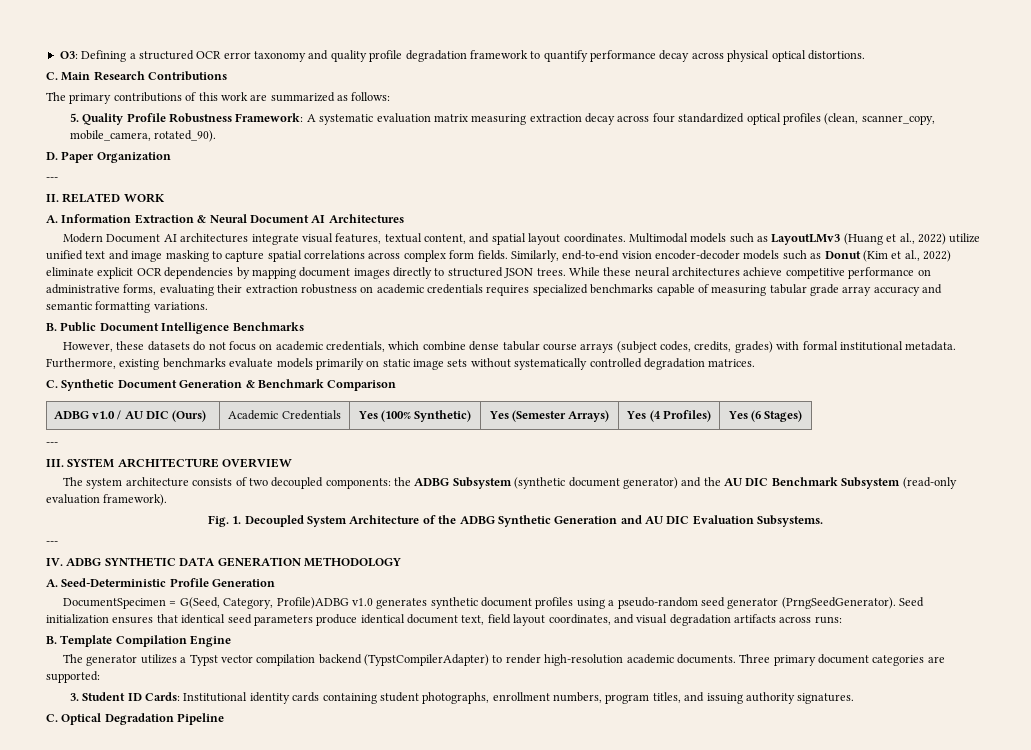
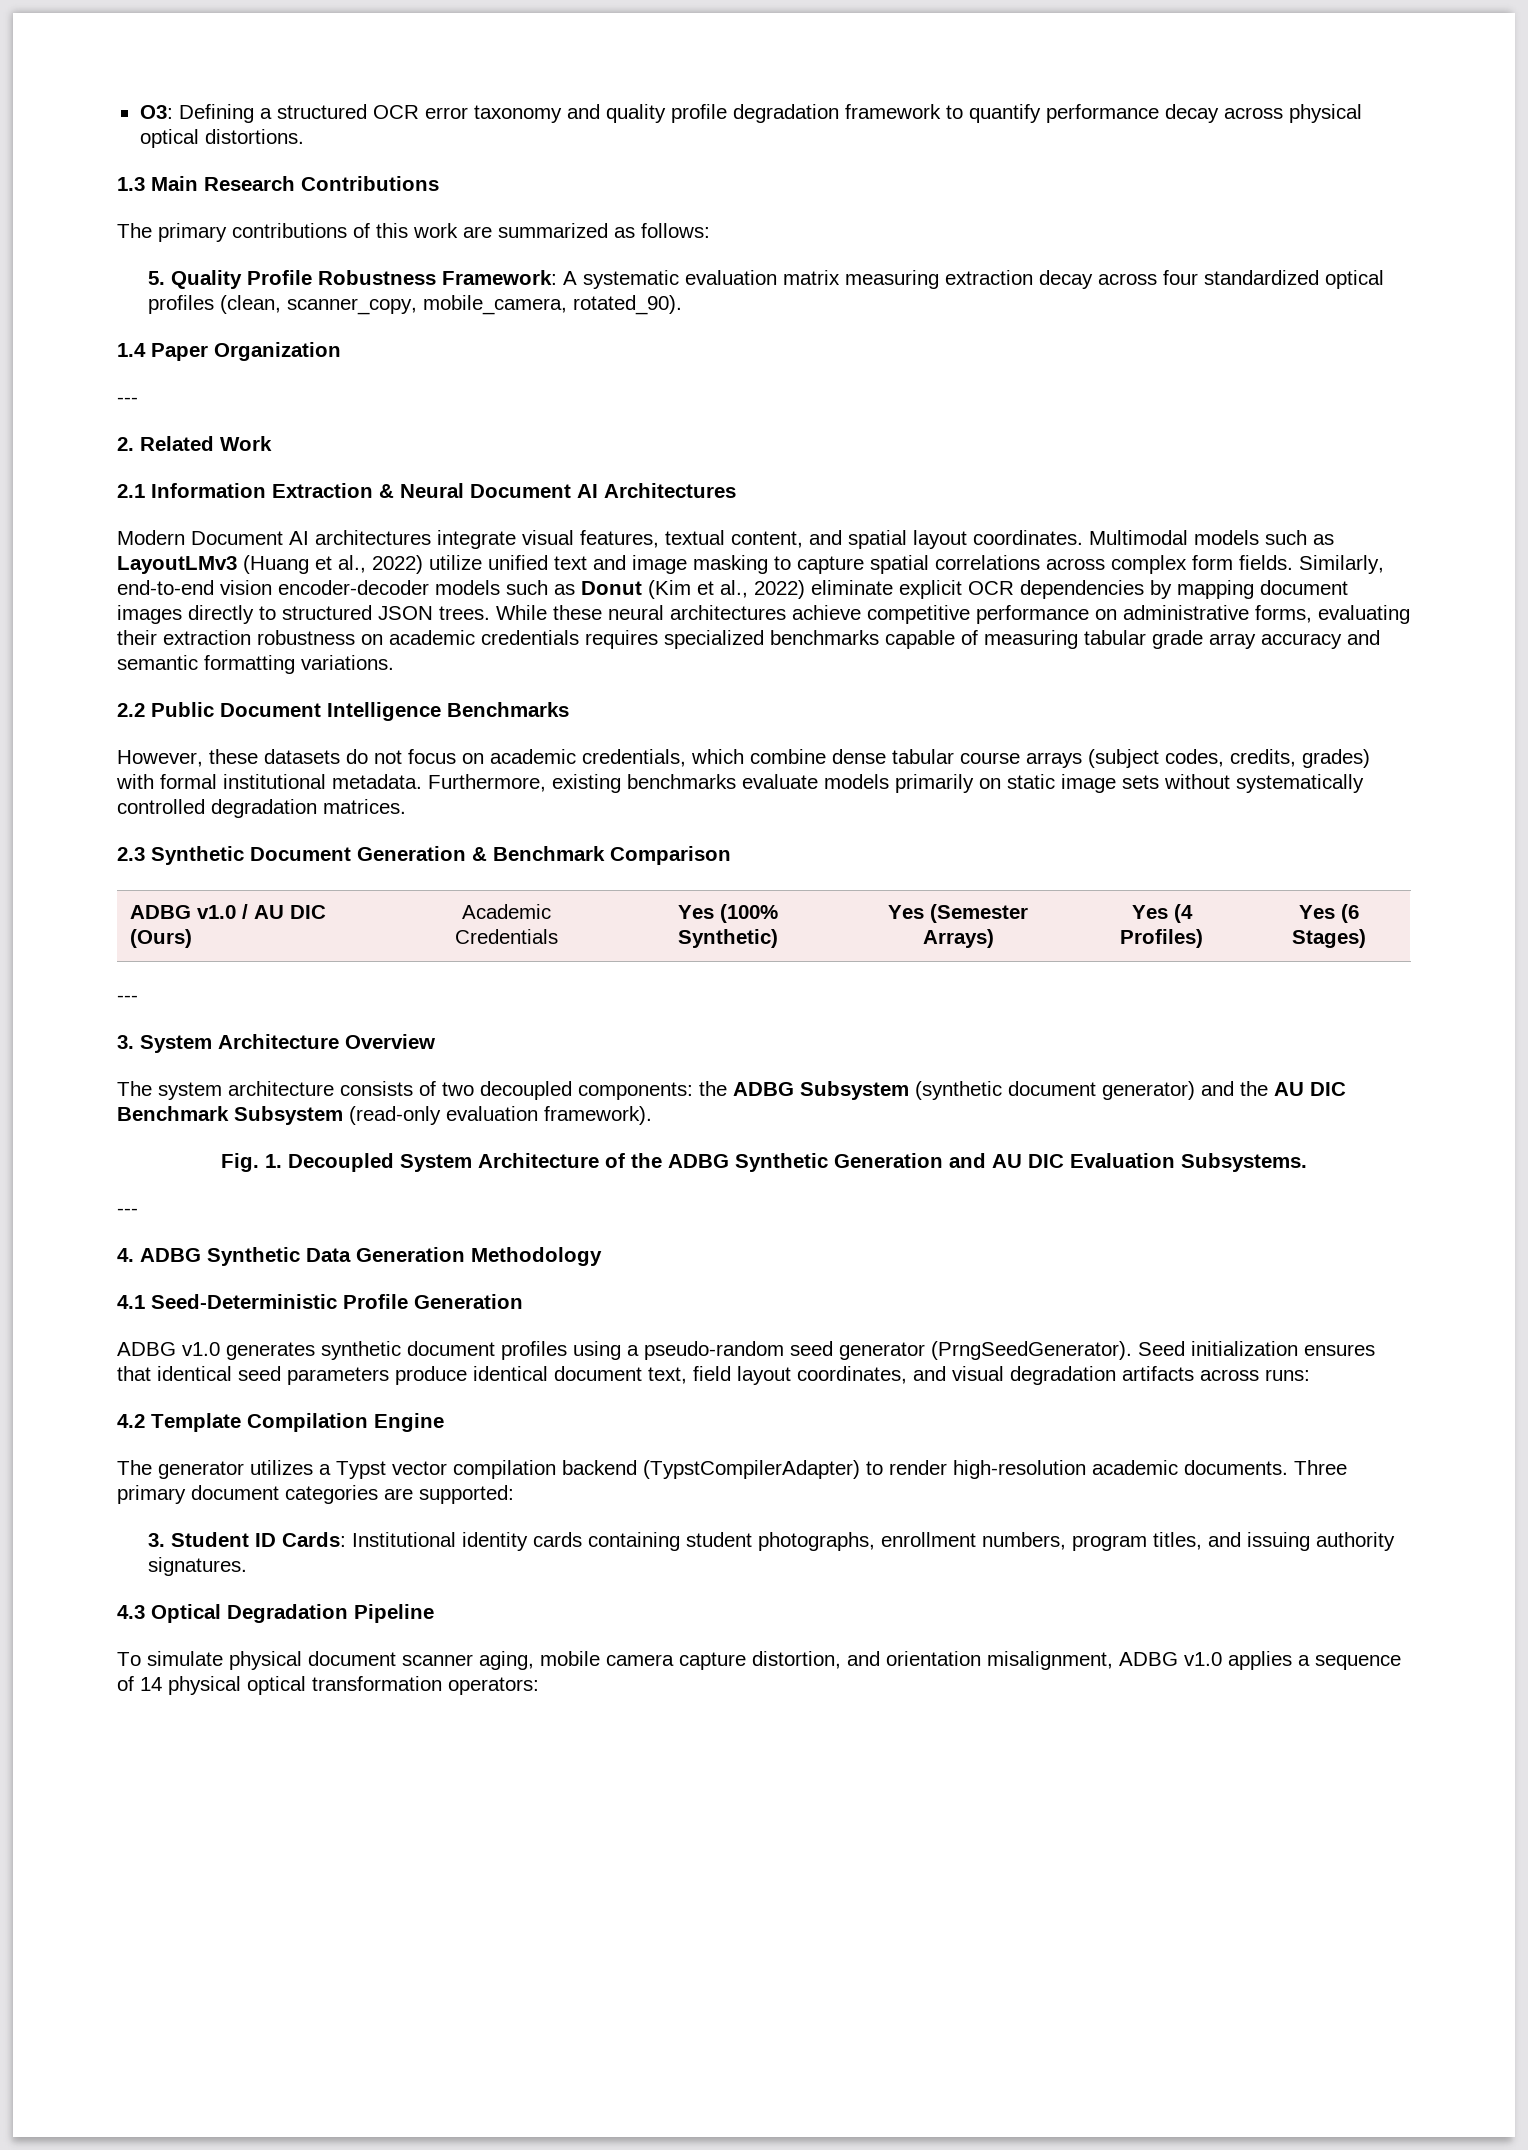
- C. Main Research Contributions
+ 1.3 Main Research Contributions
- D. Paper Organization
+ 1.4 Paper Organization
- II. RELATED WORK
- A. Information Extraction & Neural Document AI Architectures
+ 2. Related Work
+ 2.1 Information Extraction & Neural Document AI Architectures
- B. Public Document Intelligence Benchmarks
+ 2.2 Public Document Intelligence Benchmarks
- C. Synthetic Document Generation & Benchmark Comparison
+ 2.3 Synthetic Document Generation & Benchmark Comparison
- III. SYSTEM ARCHITECTURE OVERVIEW
+ 3. System Architecture Overview
- IV. ADBG SYNTHETIC DATA GENERATION METHODOLOGY
- A. Seed-Deterministic Profile Generation
- DocumentSpecimen = G(Seed, Category, Profile)ADBG v1.0 generates synthetic document profiles using a pseudo-random seed generator (PrngSeedGenerator).
+ 4. ADBG Synthetic Data Generation Methodology
+ 4.1 Seed-Deterministic Profile Generation
+ ADBG v1.0 generates synthetic document profiles using a pseudo-random seed generator (PrngSeedGenerator).
- B. Template Compilation Engine
+ 4.2 Template Compilation Engine
- C. Optical Degradation Pipeline
+ 4.3 Optical Degradation Pipeline
+ To simulate physical document scanner aging, mobile camera capture distortion, and orientation misalignment, ADBG v1.0 applies a sequence of 14 physical optical transformation operators:

